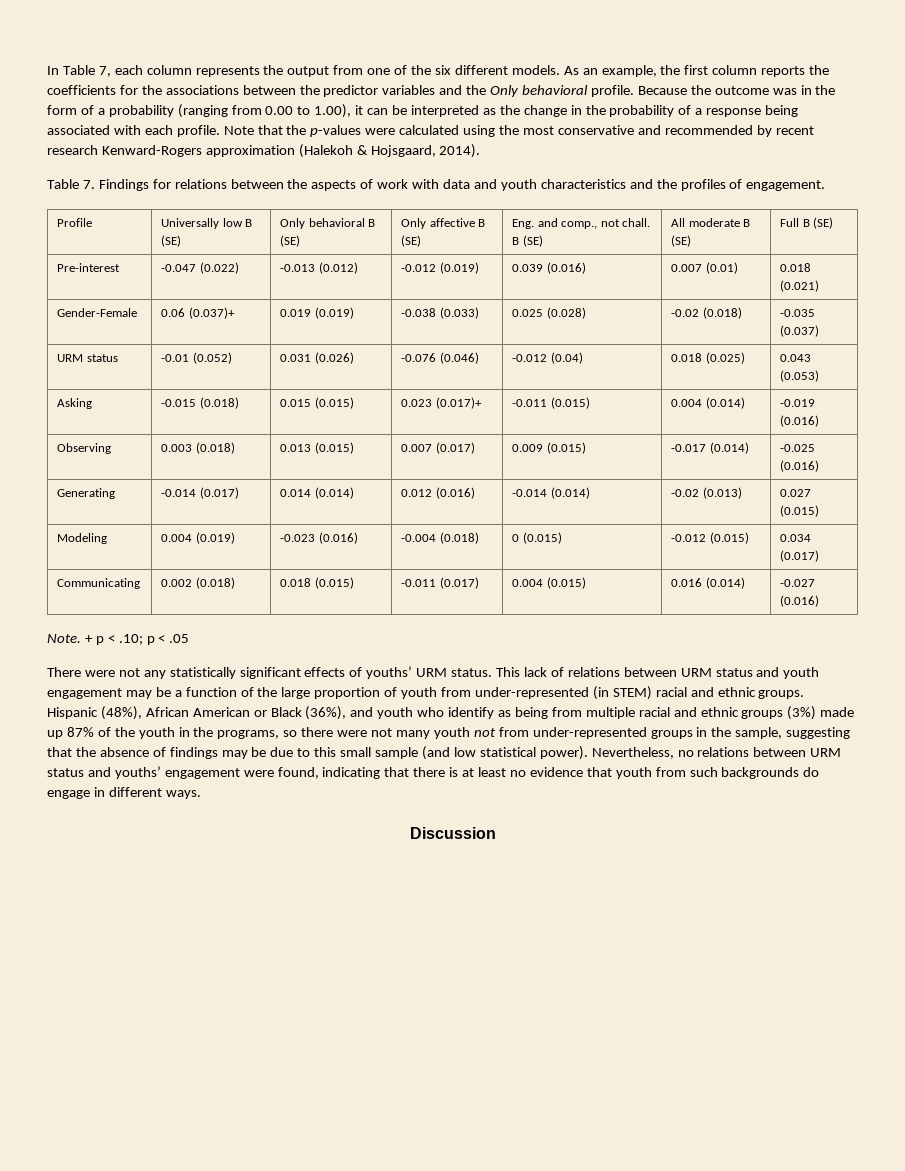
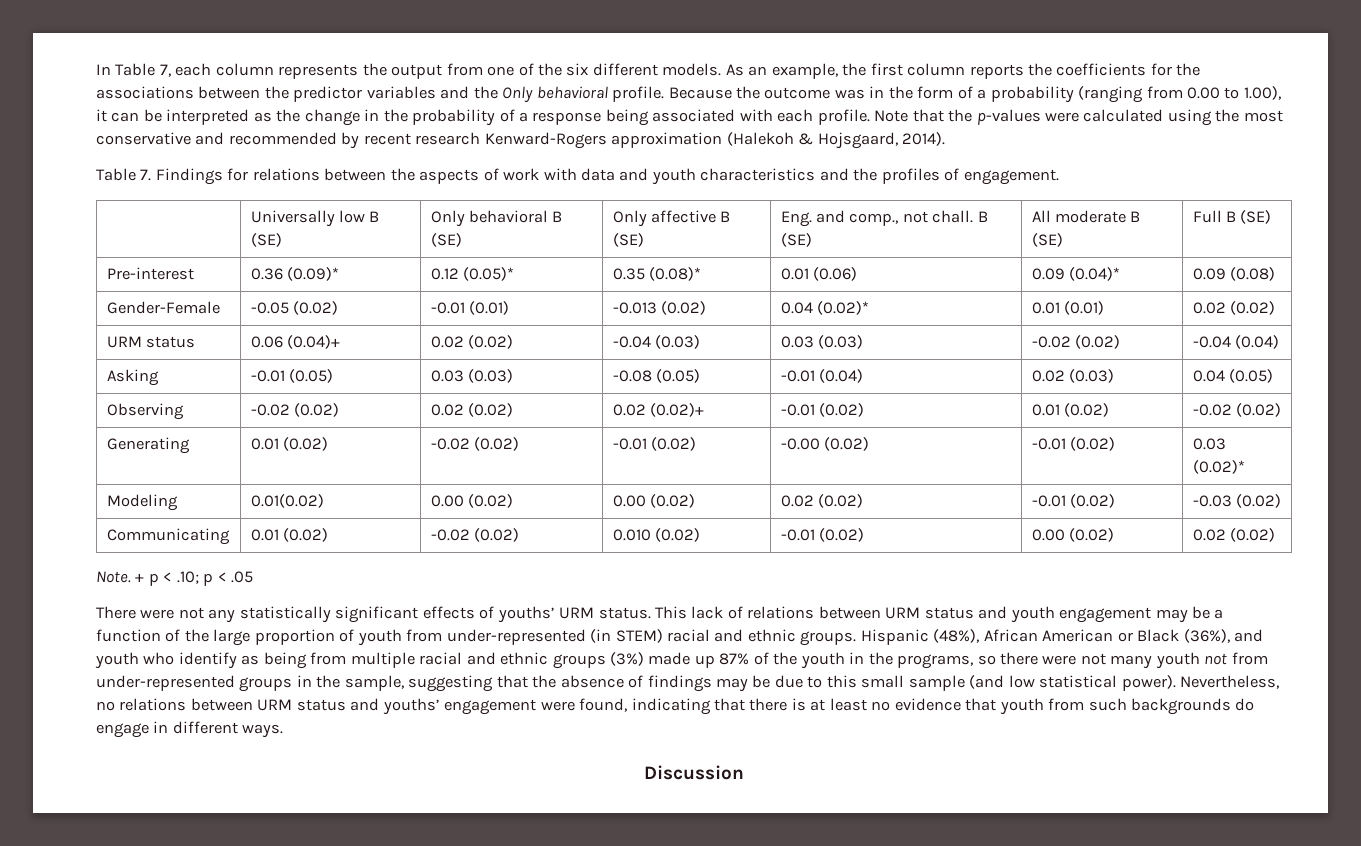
- Profile | Universally low B (SE) | Only behavioral B (SE) | Only affective B (SE) | Eng. and comp., not chall. B (SE) | All moderate B (SE) | Full B (SE)
+ | Universally low B (SE) | Only behavioral B (SE) | Only affective B (SE) | Eng. and comp., not chall. B (SE) | All moderate B (SE) | Full B (SE)
- Pre-interest | -0.047 (0.022) | -0.013 (0.012) | -0.012 (0.019) | 0.039 (0.016) | 0.007 (0.01) | 0.018 (0.021)
- Gender-Female | 0.06 (0.037)+ | 0.019 (0.019) | -0.038 (0.033) | 0.025 (0.028) | -0.02 (0.018) | -0.035 (0.037)
- URM status | -0.01 (0.052) | 0.031 (0.026) | -0.076 (0.046) | -0.012 (0.04) | 0.018 (0.025) | 0.043 (0.053)
- Asking | -0.015 (0.018) | 0.015 (0.015) | 0.023 (0.017)+ | -0.011 (0.015) | 0.004 (0.014) | -0.019 (0.016)
- Observing | 0.003 (0.018) | 0.013 (0.015) | 0.007 (0.017) | 0.009 (0.015) | -0.017 (0.014) | -0.025 (0.016)
- Generating | -0.014 (0.017) | 0.014 (0.014) | 0.012 (0.016) | -0.014 (0.014) | -0.02 (0.013) | 0.027 (0.015)
- Modeling | 0.004 (0.019) | -0.023 (0.016) | -0.004 (0.018) | 0 (0.015) | -0.012 (0.015) | 0.034 (0.017)
- Communicating | 0.002 (0.018) | 0.018 (0.015) | -0.011 (0.017) | 0.004 (0.015) | 0.016 (0.014) | -0.027 (0.016)
+ Pre-interest | 0.36 (0.09)* | 0.12 (0.05)* | 0.35 (0.08)* | 0.01 (0.06) | 0.09 (0.04)* | 0.09 (0.08)
+ Gender-Female | -0.05 (0.02) | -0.01 (0.01) | -0.013 (0.02) | 0.04 (0.02)* | 0.01 (0.01) | 0.02 (0.02)
+ URM status | 0.06 (0.04)+ | 0.02 (0.02) | -0.04 (0.03) | 0.03 (0.03) | -0.02 (0.02) | -0.04 (0.04)
+ Asking | -0.01 (0.05) | 0.03 (0.03) | -0.08 (0.05) | -0.01 (0.04) | 0.02 (0.03) | 0.04 (0.05)
+ Observing | -0.02 (0.02) | 0.02 (0.02) | 0.02 (0.02)+ | -0.01 (0.02) | 0.01 (0.02) | -0.02 (0.02)
+ Generating | 0.01 (0.02) | -0.02 (0.02) | -0.01 (0.02) | -0.00 (0.02) | -0.01 (0.02) | 0.03 (0.02)*
+ Modeling | 0.01(0.02) | 0.00 (0.02) | 0.00 (0.02) | 0.02 (0.02) | -0.01 (0.02) | -0.03 (0.02)
+ Communicating | 0.01 (0.02) | -0.02 (0.02) | 0.010 (0.02) | -0.01 (0.02) | 0.00 (0.02) | 0.02 (0.02)

